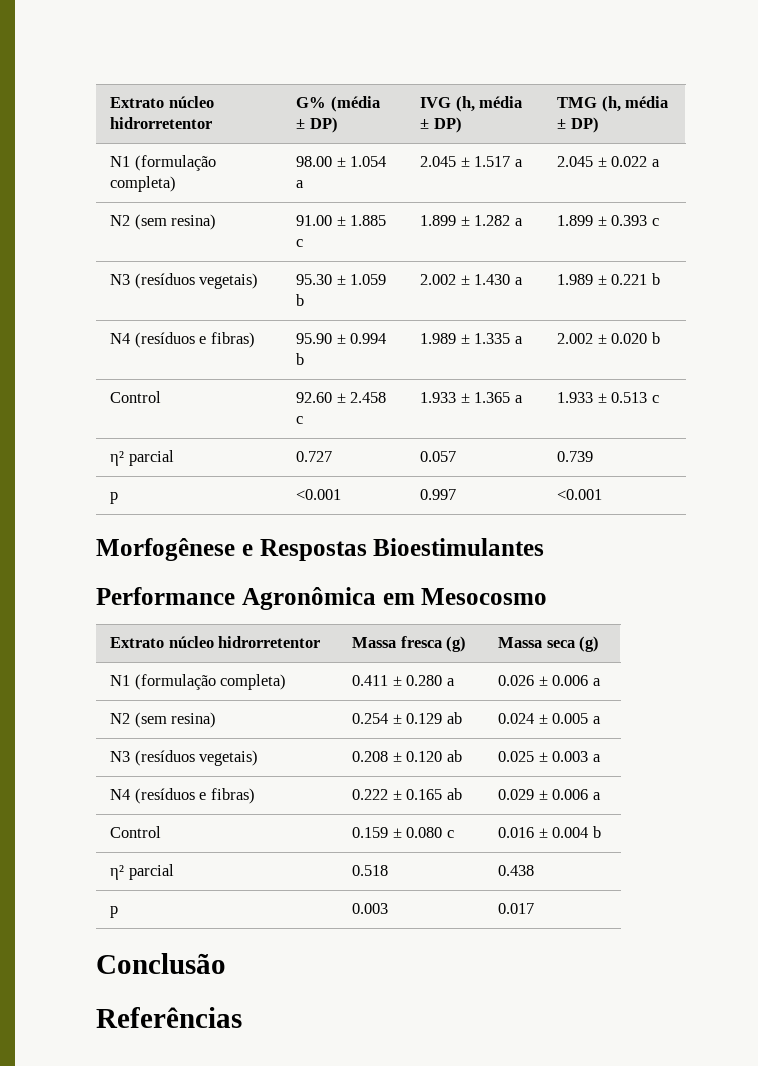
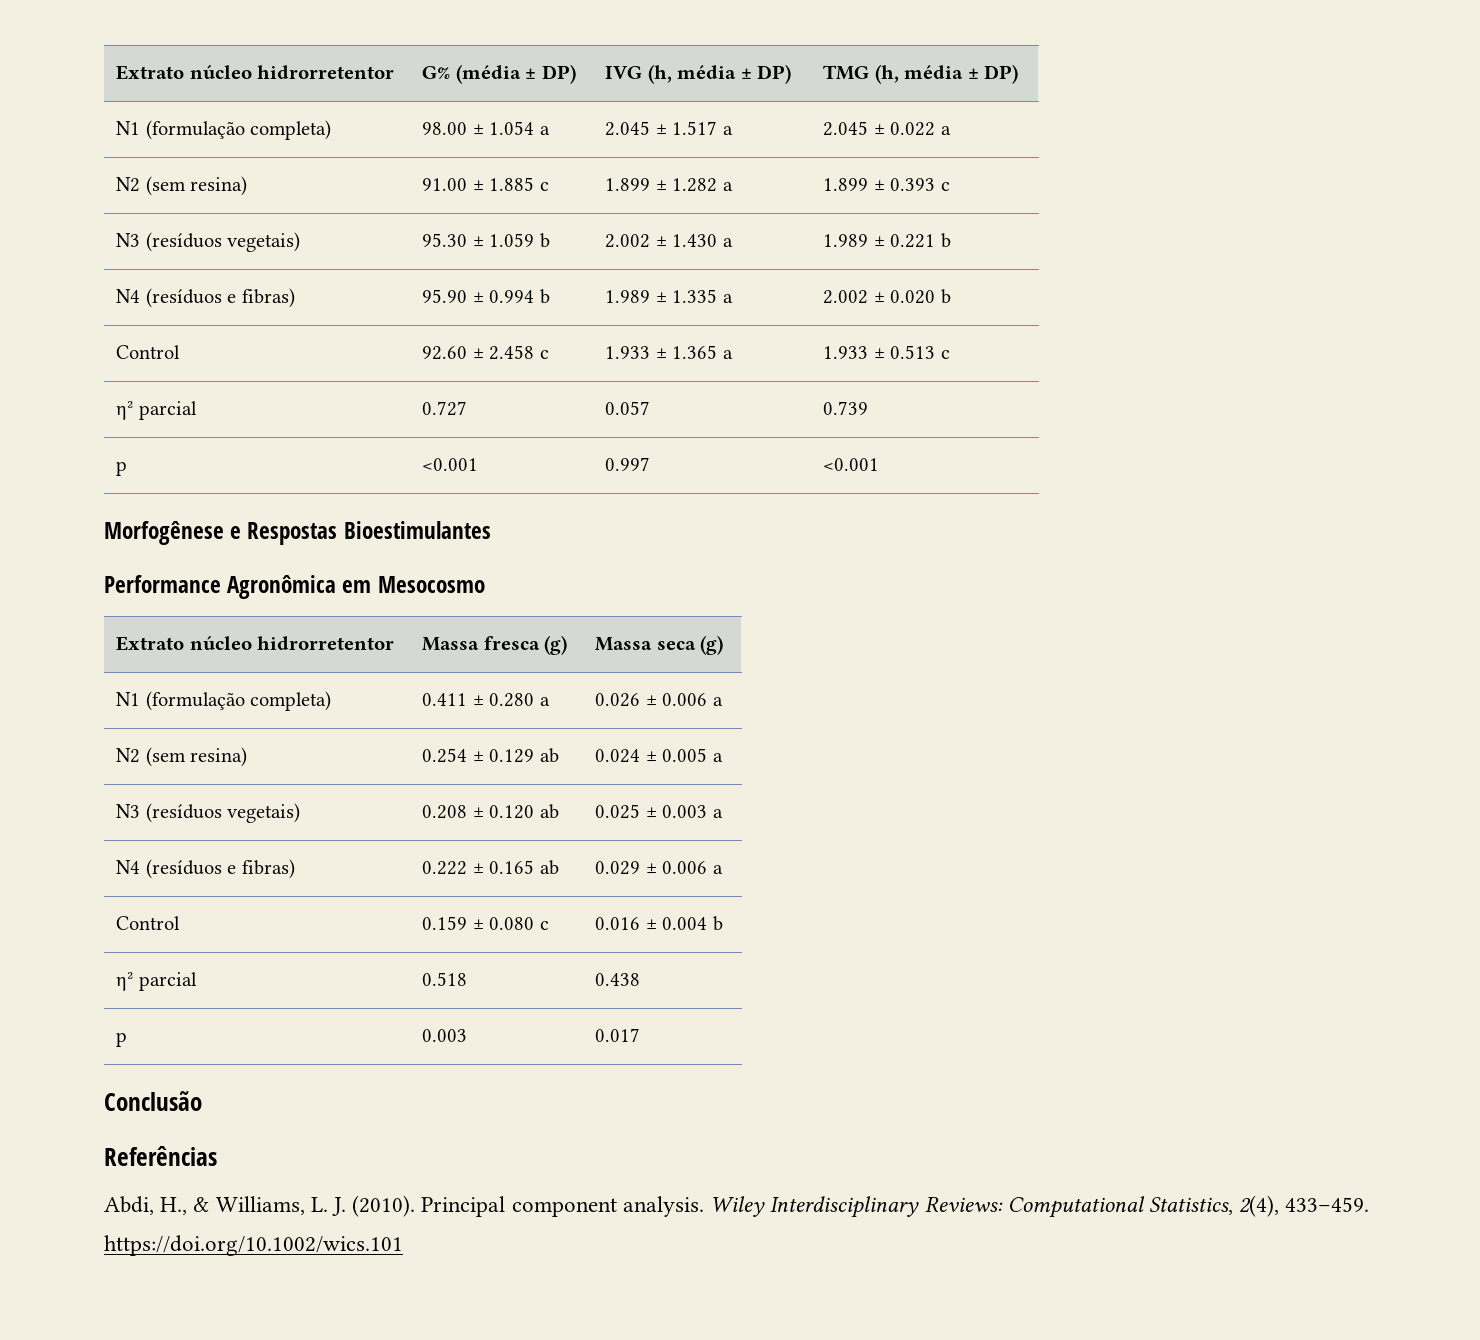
+ Abdi, H., & Williams, L. J. (2010). Principal component analysis. Wiley Interdisciplinary Reviews: Computational Statistics, 2(4), 433–459. https://doi.org/10.1002/wics.101

